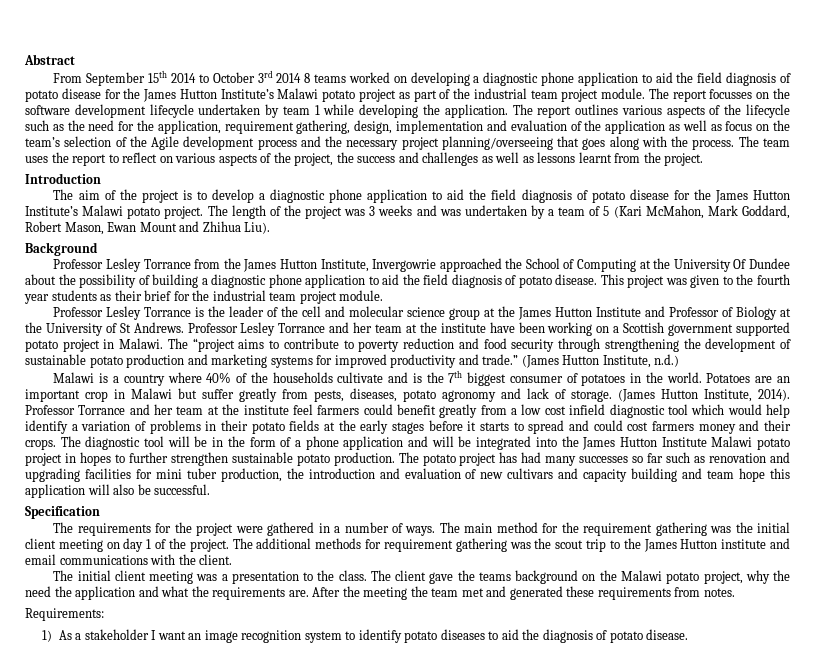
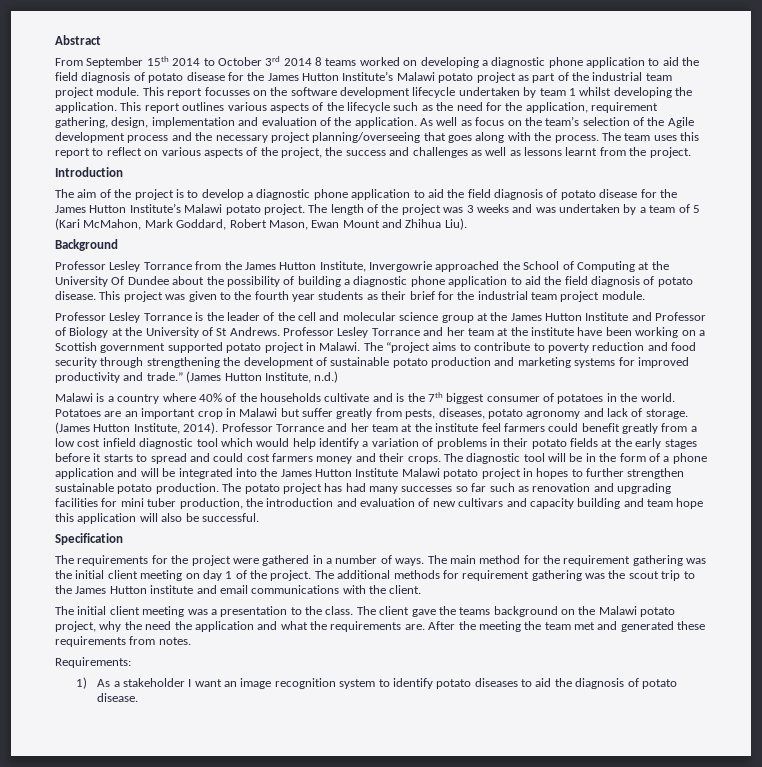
- The report focusses on the software development lifecycle undertaken by team 1 while developing the application.
+ This report focusses on the software development lifecycle undertaken by team 1 whilst developing the application.
- The report outlines various aspects of the lifecycle such as the need for the application, requirement gathering, design, implementation and evaluation of the application as well as focus on the team’s selection of the Agile development process and the necessary project planning/overseeing that goes along with the process.
+ This report outlines various aspects of the lifecycle such as the need for the application, requirement gathering, design, implementation and evaluation of the application. As well as focus on the team’s selection of the Agile development process and the necessary project planning/overseeing that goes along with the process.
- The team uses the report to reflect on various aspects of the project, the success and challenges as well as lessons learnt from the project.
+ The team uses this report to reflect on various aspects of the project, the success and challenges as well as lessons learnt from the project.

